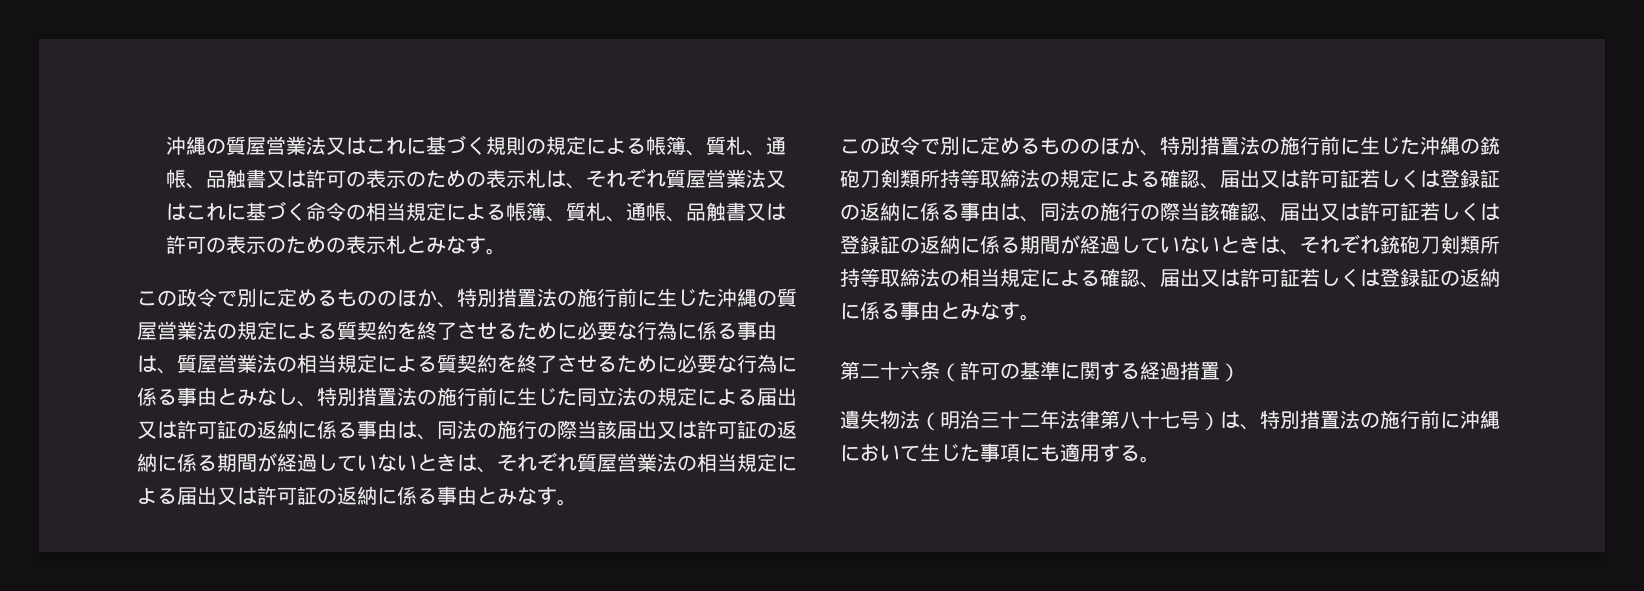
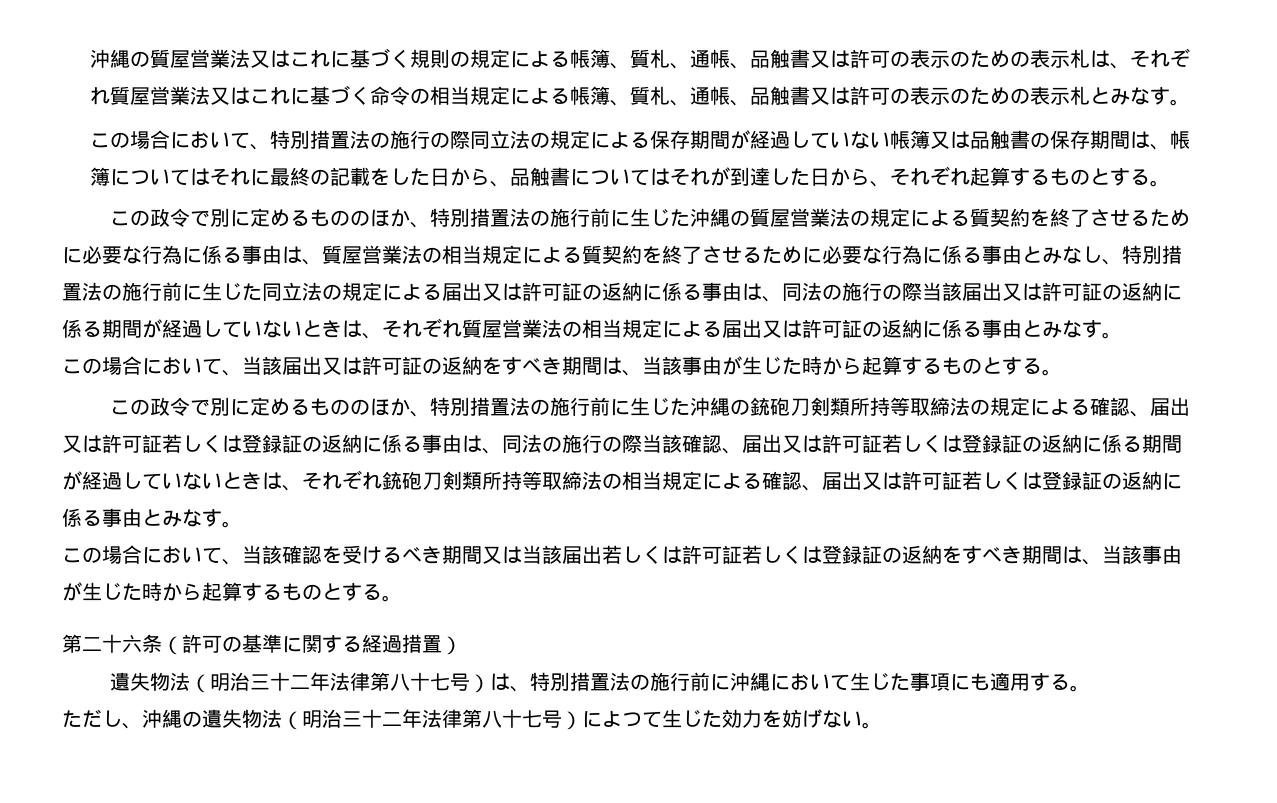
+ この場合において、特別措置法の施行の際同立法の規定による保存期間が経過していない帳簿又は品触書の保存期間は、帳簿についてはそれに最終の記載をした日から、品触書についてはそれが到達した日から、それぞれ起算するものとする。
+ この場合において、当該届出又は許可証の返納をすべき期間は、当該事由が生じた時から起算するものとする。
+ この場合において、当該確認を受けるべき期間又は当該届出若しくは許可証若しくは登録証の返納をすべき期間は、当該事由が生じた時から起算するものとする。
+ ただし、沖縄の遺失物法（明治三十二年法律第八十七号）によつて生じた効力を妨げない。

